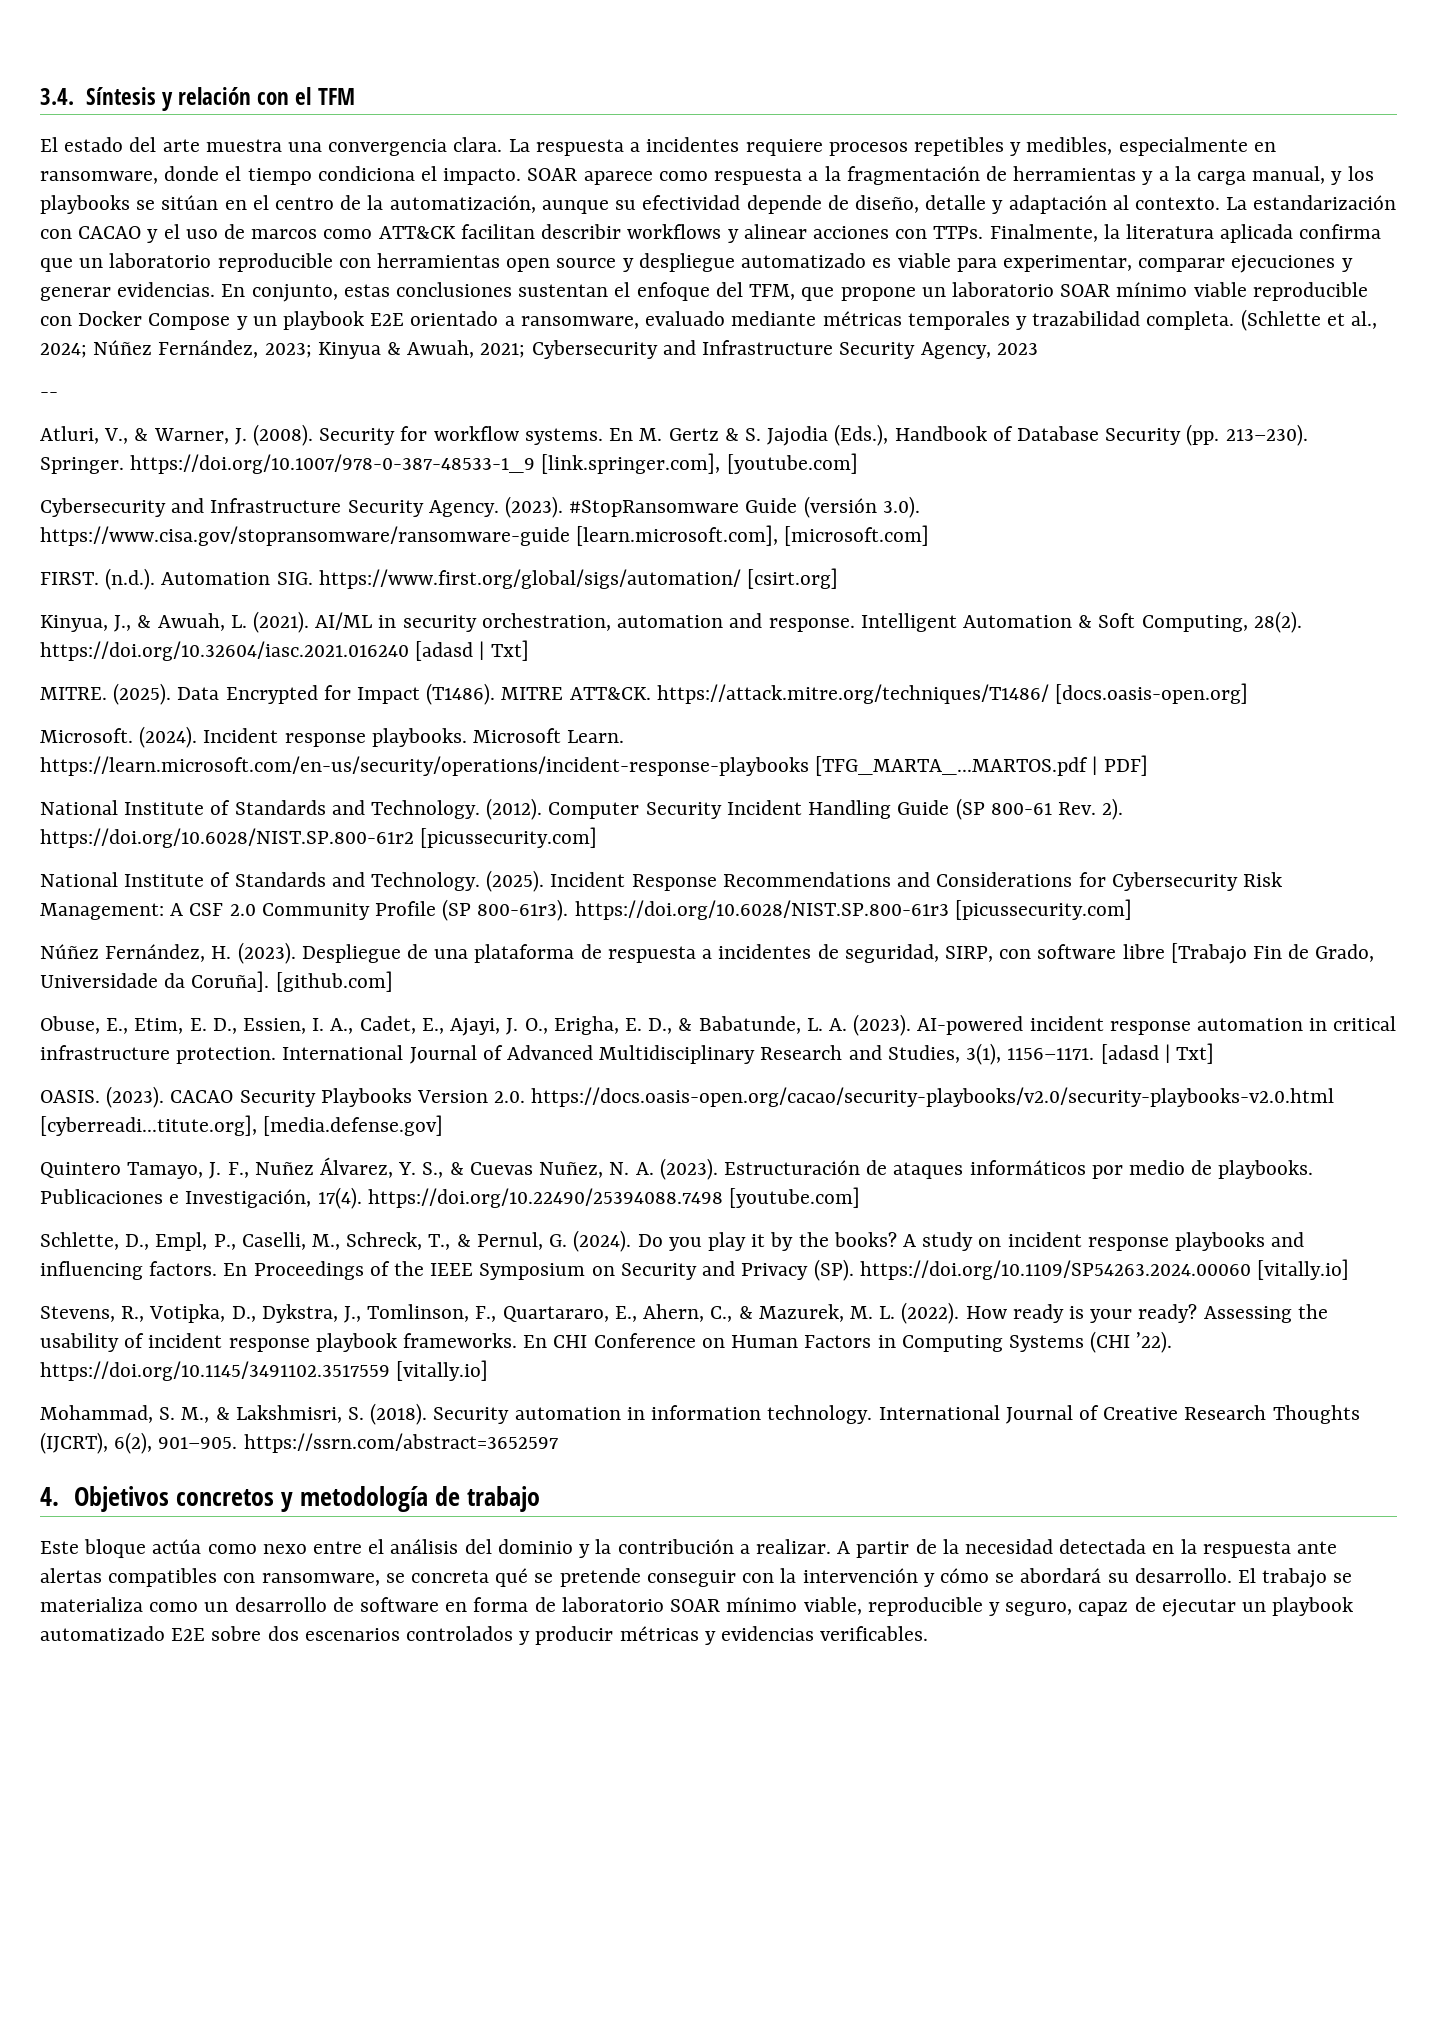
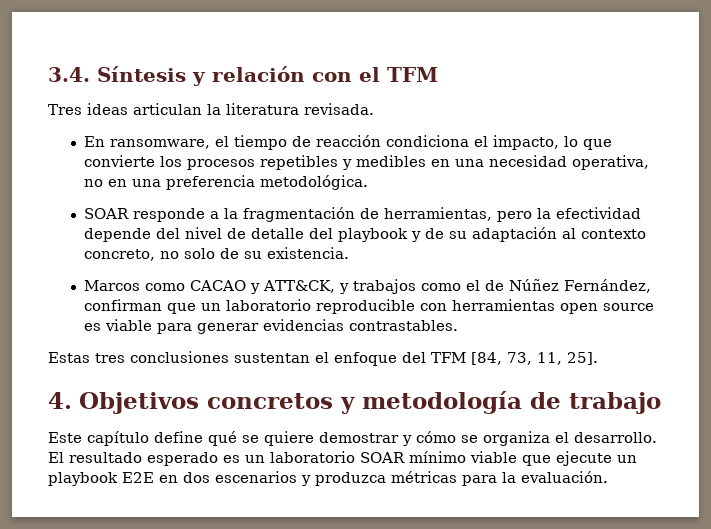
- El estado del arte muestra una convergencia clara. La respuesta a incidentes requiere procesos repetibles y medibles, especialmente en ransomware, donde el tiempo condiciona el impacto. SOAR aparece como respuesta a la fragmentación de herramientas y a la carga manual, y los playbooks se sitúan en el centro de la automatización, aunque su efectividad depende de diseño, detalle y adaptación al contexto. La estandarización con CACAO y el uso de marcos como ATT&CK facilitan describir workflows y alinear acciones con TTPs. Finalmente, la literatura aplicada confirma que un laboratorio reproducible con herramientas open source y despliegue automatizado es viable para experimentar, comparar ejecuciones y generar evidencias. En conjunto, estas conclusiones sustentan el enfoque del TFM, que propone un laboratorio SOAR mínimo viable reproducible con Docker Compose y un playbook E2E orientado a ransomware, evaluado mediante métricas temporales y trazabilidad completa. (Schlette et al., 2024; Núñez Fernández, 2023; Kinyua & Awuah, 2021; Cybersecurity and Infrastructure Security Agency, 2023
- --
- Atluri, V., & Warner, J. (2008). Security for workflow systems. En M. Gertz & S. Jajodia (Eds.), Handbook of Database Security (pp. 213–230). Springer. https://doi.org/10.1007/978-0-387-48533-1_9 [link.springer.com], [youtube.com]
- Cybersecurity and Infrastructure Security Agency. (2023). #StopRansomware Guide (versión 3.0). https://www.cisa.gov/stopransomware/ransomware-guide [learn.microsoft.com], [microsoft.com]
- FIRST. (n.d.). Automation SIG. https://www.first.org/global/sigs/automation/ [csirt.org]
- Kinyua, J., & Awuah, L. (2021). AI/ML in security orchestration, automation and response. Intelligent Automation & Soft Computing, 28(2). https://doi.org/10.32604/iasc.2021.016240 [adasd | Txt]
- MITRE. (2025). Data Encrypted for Impact (T1486). MITRE ATT&CK. https://attack.mitre.org/techniques/T1486/ [docs.oasis-open.org]
- Microsoft. (2024). Incident response playbooks. Microsoft Learn. https://learn.microsoft.com/en-us/security/operations/incident-response-playbooks [TFG_MARTA_...MARTOS.pdf | PDF]
- National Institute of Standards and Technology. (2012). Computer Security Incident Handling Guide (SP 800-61 Rev. 2). https://doi.org/10.6028/NIST.SP.800-61r2 [picussecurity.com]
- National Institute of Standards and Technology. (2025). Incident Response Recommendations and Considerations for Cybersecurity Risk Management: A CSF 2.0 Community Profile (SP 800-61r3). https://doi.org/10.6028/NIST.SP.800-61r3 [picussecurity.com]
- Núñez Fernández, H. (2023). Despliegue de una plataforma de respuesta a incidentes de seguridad, SIRP, con software libre [Trabajo Fin de Grado, Universidade da Coruña]. [github.com]
- Obuse, E., Etim, E. D., Essien, I. A., Cadet, E., Ajayi, J. O., Erigha, E. D., & Babatunde, L. A. (2023). AI-powered incident response automation in critical infrastructure protection. International Journal of Advanced Multidisciplinary Research and Studies, 3(1), 1156–1171. [adasd | Txt]
- OASIS. (2023). CACAO Security Playbooks Version 2.0. https://docs.oasis-open.org/cacao/security-playbooks/v2.0/security-playbooks-v2.0.html [cyberreadi...titute.org], [media.defense.gov]
- Quintero Tamayo, J. F., Nuñez Álvarez, Y. S., & Cuevas Nuñez, N. A. (2023). Estructuración de ataques informáticos por medio de playbooks. Publicaciones e Investigación, 17(4). https://doi.org/10.22490/25394088.7498 [youtube.com]
- Schlette, D., Empl, P., Caselli, M., Schreck, T., & Pernul, G. (2024). Do you play it by the books? A study on incident response playbooks and influencing factors. En Proceedings of the IEEE Symposium on Security and Privacy (SP). https://doi.org/10.1109/SP54263.2024.00060 [vitally.io]
- Stevens, R., Votipka, D., Dykstra, J., Tomlinson, F., Quartararo, E., Ahern, C., & Mazurek, M. L. (2022). How ready is your ready? Assessing the usability of incident response playbook frameworks. En CHI Conference on Human Factors in Computing Systems (CHI ’22). https://doi.org/10.1145/3491102.3517559 [vitally.io]
- Mohammad, S. M., & Lakshmisri, S. (2018). Security automation in information technology. International Journal of Creative Research Thoughts (IJCRT), 6(2), 901–905. https://ssrn.com/abstract=3652597
+ Tres ideas articulan la literatura revisada.
+ En ransomware, el tiempo de reacción condiciona el impacto, lo que convierte los procesos repetibles y medibles en una necesidad operativa, no en una preferencia metodológica.
+ SOAR responde a la fragmentación de herramientas, pero la efectividad depende del nivel de detalle del playbook y de su adaptación al contexto concreto, no solo de su existencia.
+ Marcos como CACAO y ATT&CK, y trabajos como el de Núñez Fernández, confirman que un laboratorio reproducible con herramientas open source es viable para generar evidencias contrastables.
+ Estas tres conclusiones sustentan el enfoque del TFM [84, 73, 11, 25].
- Este bloque actúa como nexo entre el análisis del dominio y la contribución a realizar. A partir de la necesidad detectada en la respuesta ante alertas compatibles con ransomware, se concreta qué se pretende conseguir con la intervención y cómo se abordará su desarrollo. El trabajo se materializa como un desarrollo de software en forma de laboratorio SOAR mínimo viable, reproducible y seguro, capaz de ejecutar un playbook automatizado E2E sobre dos escenarios controlados y producir métricas y evidencias verificables.
+ Este capítulo define qué se quiere demostrar y cómo se organiza el desarrollo. El resultado esperado es un laboratorio SOAR mínimo viable que ejecute un playbook E2E en dos escenarios y produzca métricas para la evaluación.

